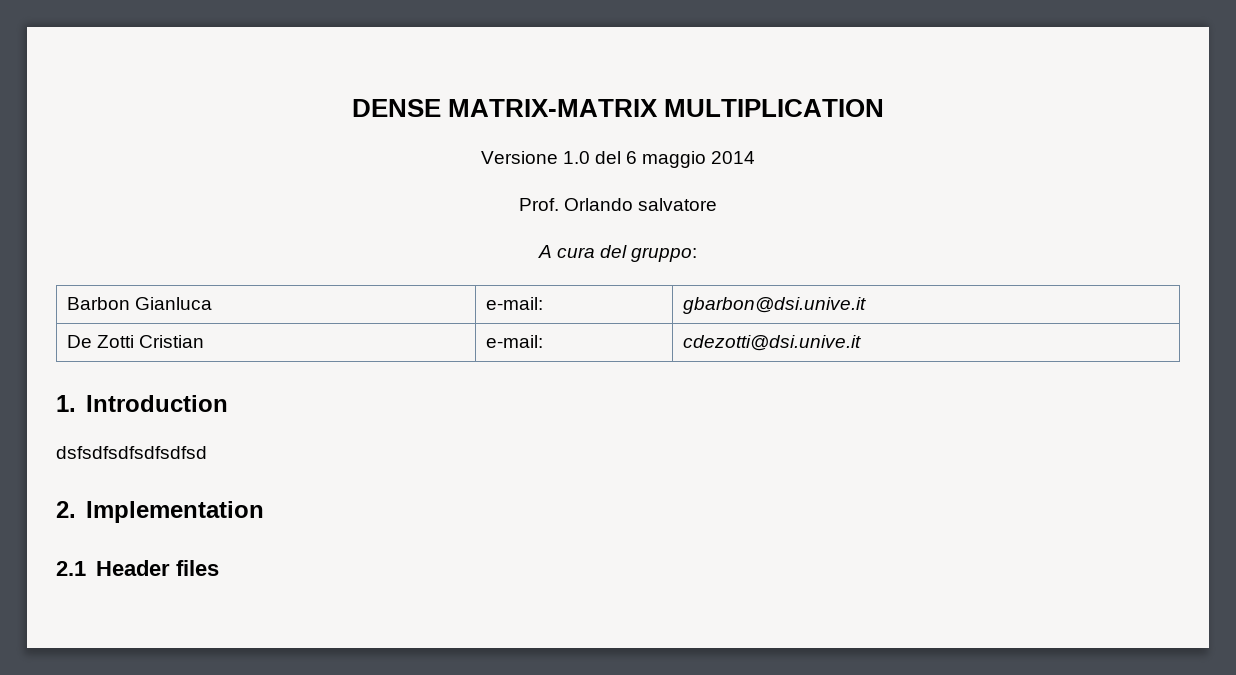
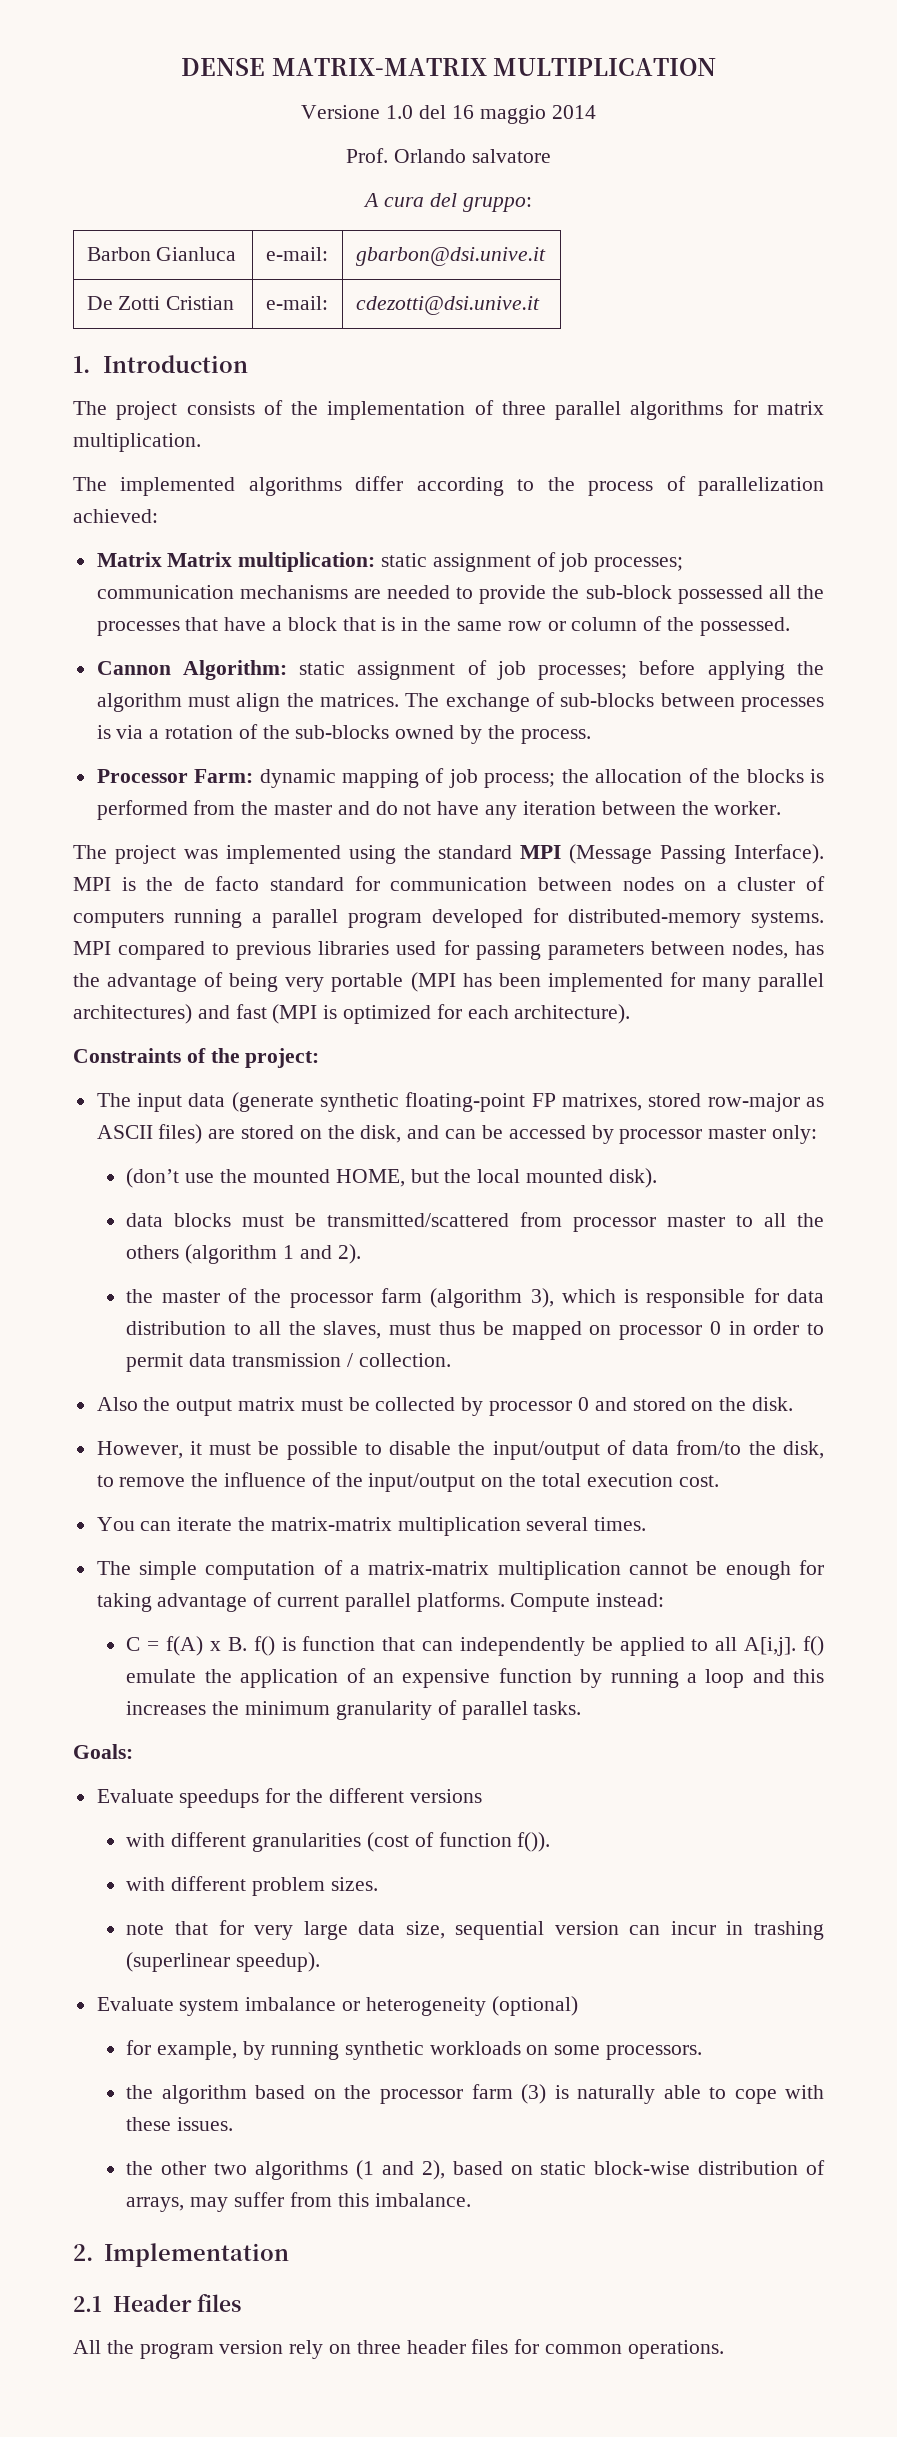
- Versione 1.0 del 6 maggio 2014
+ Versione 1.0 del 16 maggio 2014
- dsfsdfsdfsdfsdfsd
+ The project consists of the implementation of three parallel algorithms for matrix multiplication.
+ The implemented algorithms differ according to the process of parallelization achieved:
+ Matrix Matrix multiplication: static assignment of job processes; communication mechanisms are needed to provide the sub-block possessed all the processes that have a block that is in the same row or column of the possessed.
+ Cannon Algorithm: static assignment of job processes; before applying the algorithm must align the matrices. The exchange of sub-blocks between processes is via a rotation of the sub-blocks owned by the process.
+ Processor Farm: dynamic mapping of job process; the allocation of the blocks is performed from the master and do not have any iteration between the worker.
+ The project was implemented using the standard MPI (Message Passing Interface). MPI is the de facto standard for communication between nodes on a cluster of computers running a parallel program developed for distributed-memory systems. MPI compared to previous libraries used for passing parameters between nodes, has the advantage of being very portable (MPI has been implemented for many parallel architectures) and fast (MPI is optimized for each architecture).
+ Constraints of the project:
+ The input data (generate synthetic floating-point FP matrixes, stored row-major as ASCII files) are stored on the disk, and can be accessed by processor master only:
+ (don’t use the mounted HOME, but the local mounted disk).
+ data blocks must be transmitted/scattered from processor master to all the others (algorithm 1 and 2).
+ the master of the processor farm (algorithm 3), which is responsible for data distribution to all the slaves, must thus be mapped on processor 0 in order to permit data transmission / collection.
+ Also the output matrix must be collected by processor 0 and stored on the disk.
+ However, it must be possible to disable the input/output of data from/to the disk, to remove the influence of the input/output on the total execution cost.
+ You can iterate the matrix-matrix multiplication several times.
+ The simple computation of a matrix-matrix multiplication cannot be enough for taking advantage of current parallel platforms. Compute instead:
+ C = f(A) x B. f() is function that can independently be applied to all A[i,j]. f() emulate the application of an expensive function by running a loop and this increases the minimum granularity of parallel tasks.
+ Goals:
+ Evaluate speedups for the different versions
+ with different granularities (cost of function f()).
+ with different problem sizes.
+ note that for very large data size, sequential version can incur in trashing (superlinear speedup).
+ Evaluate system imbalance or heterogeneity (optional)
+ for example, by running synthetic workloads on some processors.
+ the algorithm based on the processor farm (3) is naturally able to cope with these issues.
+ the other two algorithms (1 and 2), based on static block-wise distribution of arrays, may suffer from this imbalance.
+ All the program version rely on three header files for common operations.

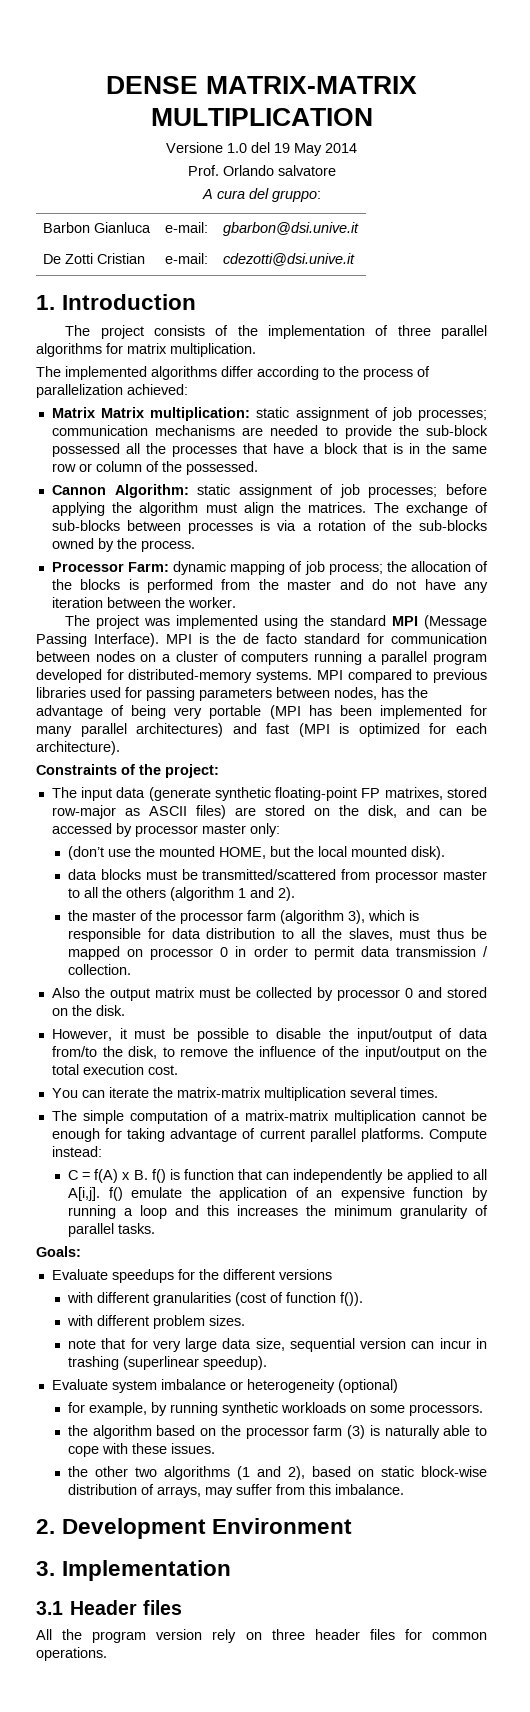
- Versione 1.0 del 16 maggio 2014
+ Versione 1.0 del 19 May 2014
- 2. Implementation
+ 2. Development Environment
+ 3. Implementation
- 2.1 Header files
+ 3.1 Header files

